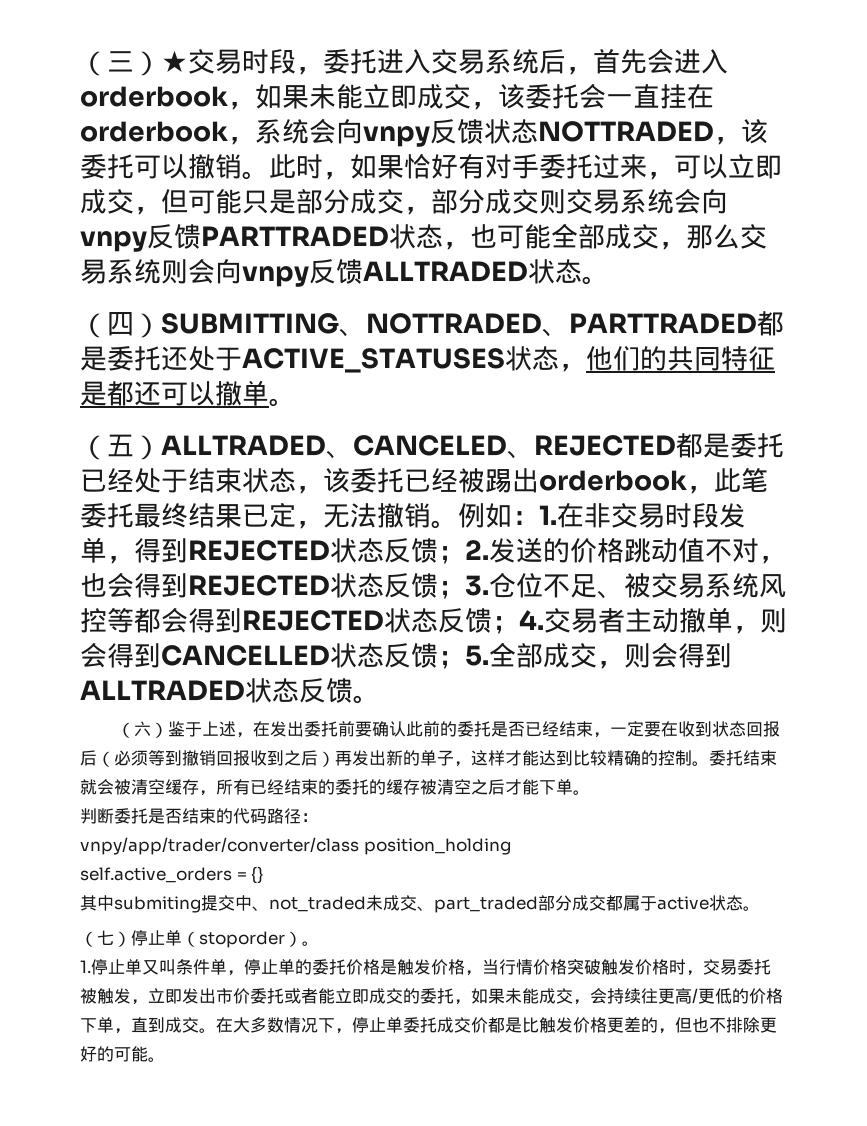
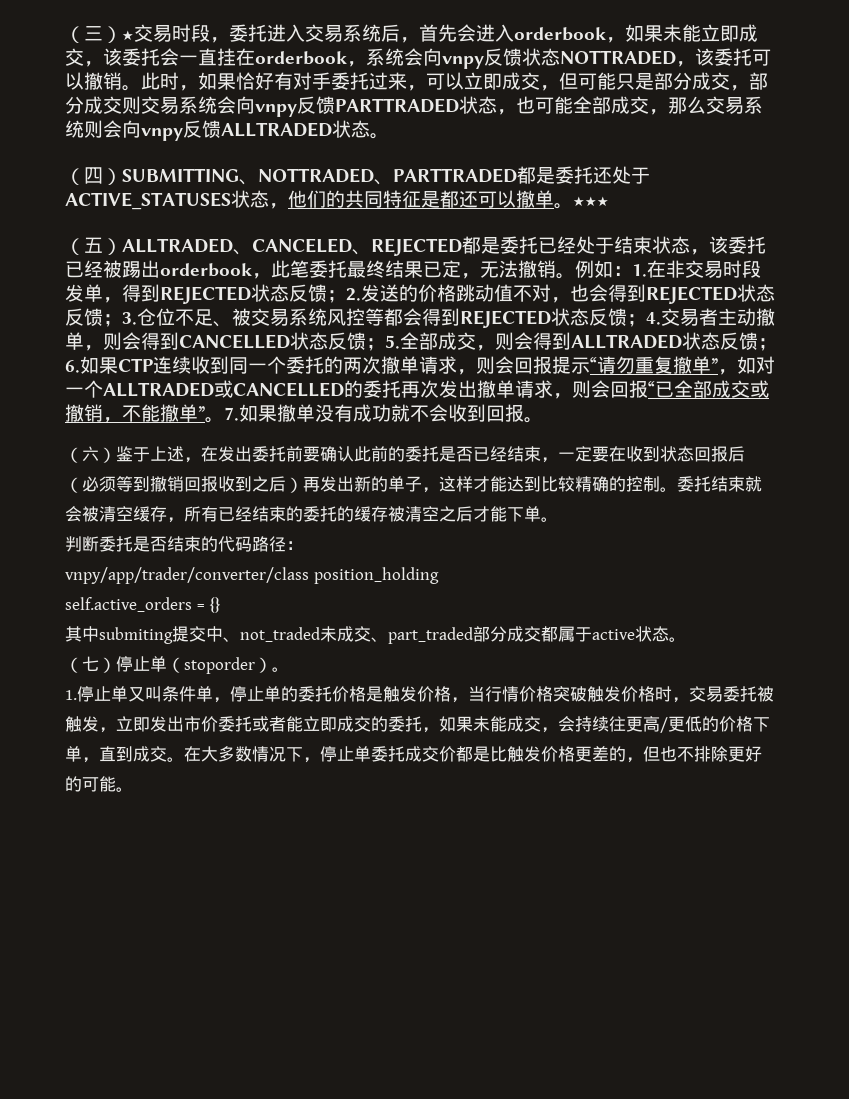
+ ★★★
- 例如：1.在非交易时段发单，得到REJECTED状态反馈；2.发送的价格跳动值不对，也会得到REJECTED状态反馈；3.仓位不足、被交易系统风控等都会得到REJECTED状态反馈；4.交易者主动撤单，则会得到CANCELLED状态反馈；5.全部成交，则会得到ALLTRADED状态反馈。
+ 例如：1.在非交易时段发单，得到REJECTED状态反馈；2.发送的价格跳动值不对，也会得到REJECTED状态反馈；3.仓位不足、被交易系统风控等都会得到REJECTED状态反馈；4.交易者主动撤单，则会得到CANCELLED状态反馈；5.全部成交，则会得到ALLTRADED状态反馈；6.如果CTP连续收到同一个委托的两次撤单请求，则会回报提示“请勿重复撤单”，如对一个ALLTRADED或CANCELLED的委托再次发出撤单请求，则会回报“已全部成交或撤销，不能撤单”。7.如果撤单没有成功就不会收到回报。

